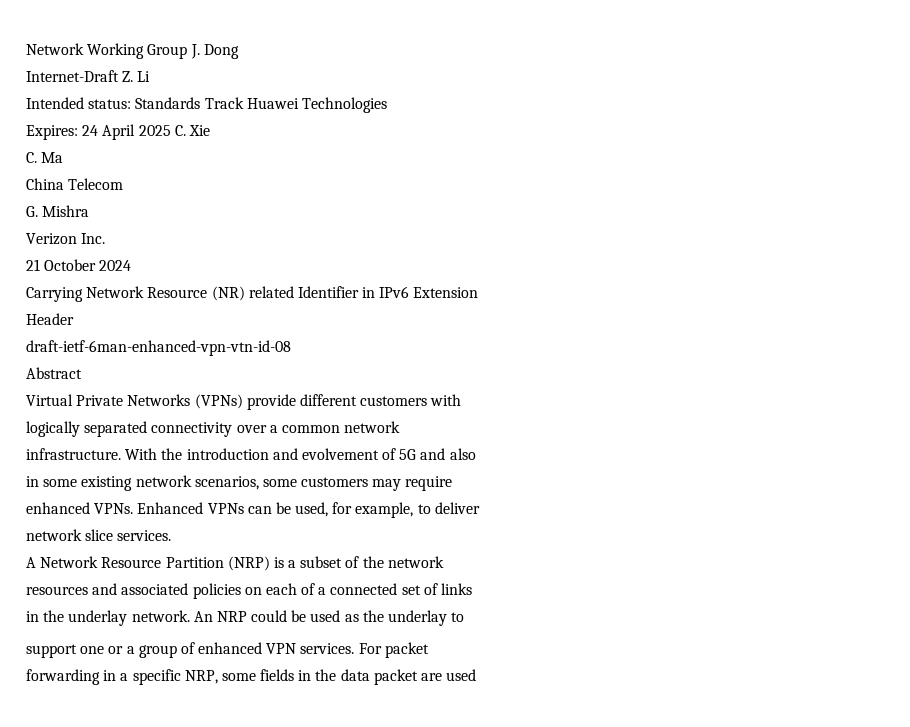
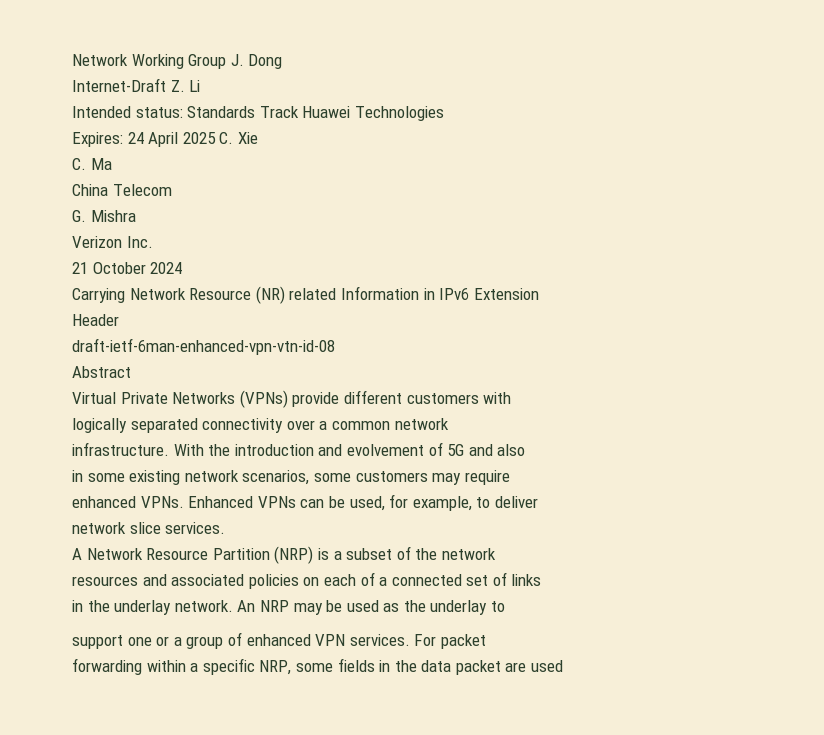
- Carrying Network Resource (NR) related Identifier in IPv6 Extension
+ Carrying Network Resource (NR) related Information in IPv6 Extension
- An NRP could be used as the underlay to
+ An NRP may be used as the underlay to
- forwarding in a specific NRP, some fields in the data packet are used
+ forwarding within a specific NRP, some fields in the data packet are used

